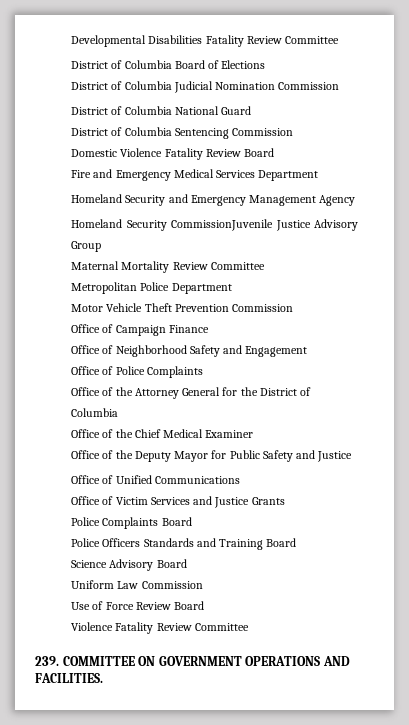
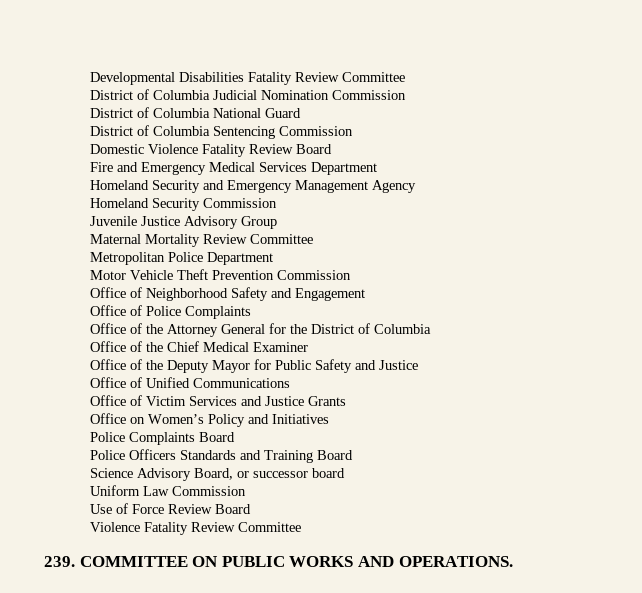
- District of Columbia Board of Elections
- Homeland Security CommissionJuvenile Justice Advisory Group
+ Homeland Security Commission
+ Juvenile Justice Advisory Group
- Office of Campaign Finance
+ Office on Women’s Policy and Initiatives
- Science Advisory Board
+ Science Advisory Board, or successor board
- 239. COMMITTEE ON GOVERNMENT OPERATIONS AND FACILITIES.
+ 239. COMMITTEE ON PUBLIC WORKS AND OPERATIONS.

